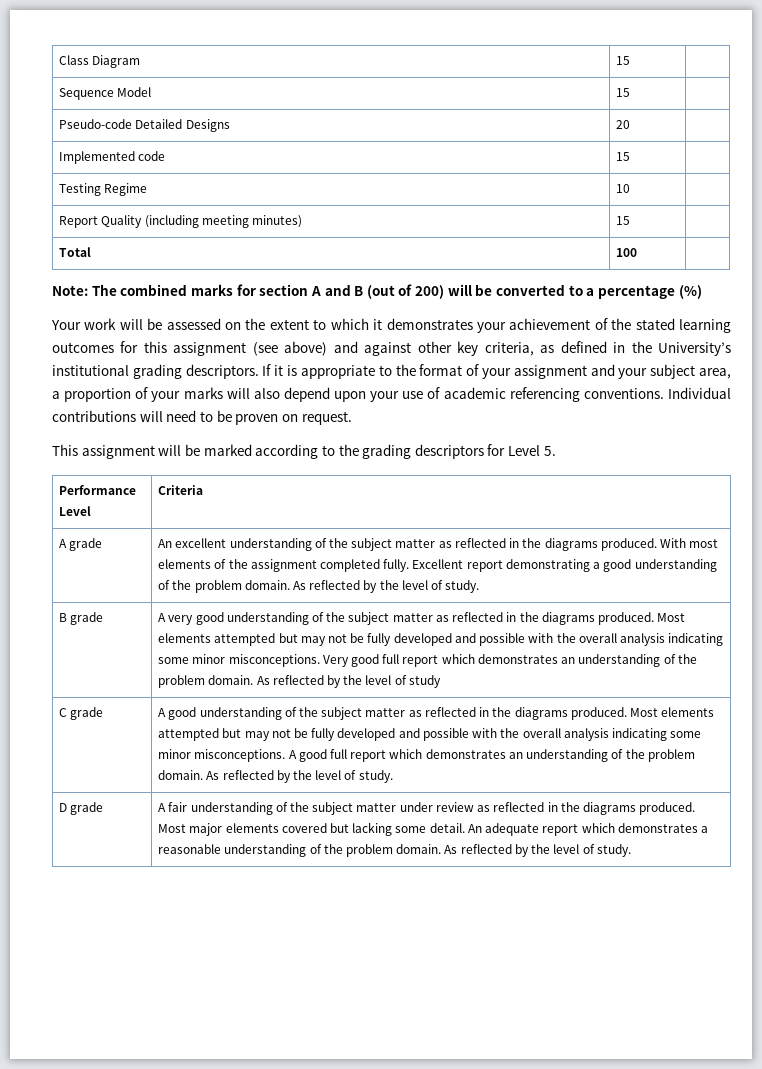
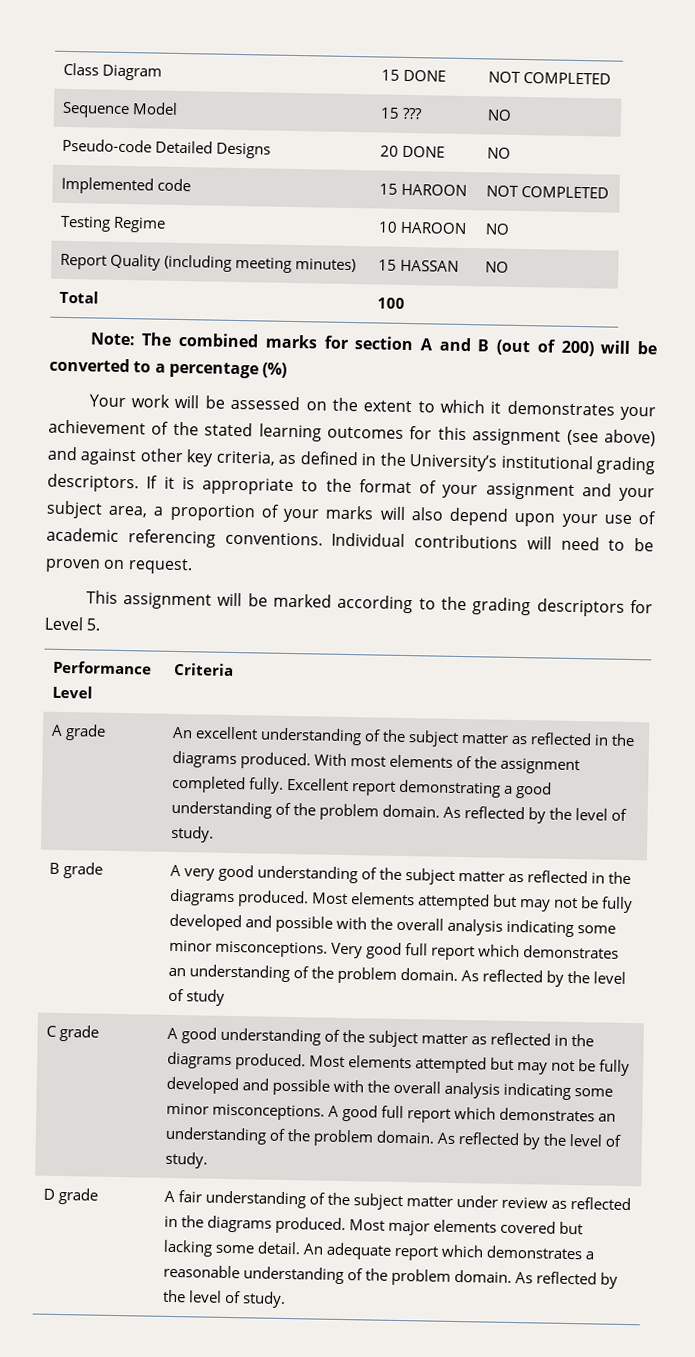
- Class Diagram | 15 |
+ Class Diagram | 15 DONE | NOT COMPLETED
- Sequence Model | 15 |
+ Sequence Model | 15 ??? | NO
- Pseudo-code Detailed Designs | 20 |
+ Pseudo-code Detailed Designs | 20 DONE | NO
- Implemented code | 15 |
+ Implemented code | 15 HAROON | NOT COMPLETED
- Testing Regime | 10 |
+ Testing Regime | 10 HAROON | NO
- Report Quality (including meeting minutes) | 15 |
+ Report Quality (including meeting minutes) | 15 HASSAN | NO

